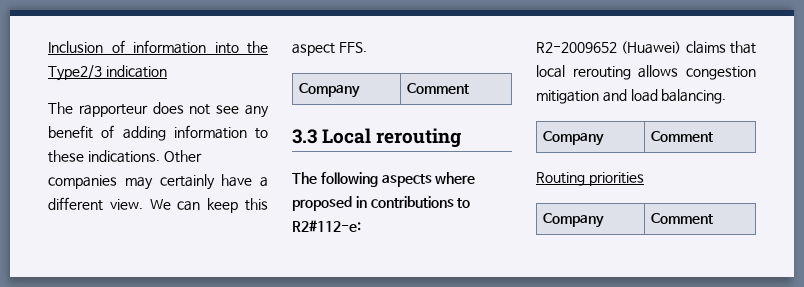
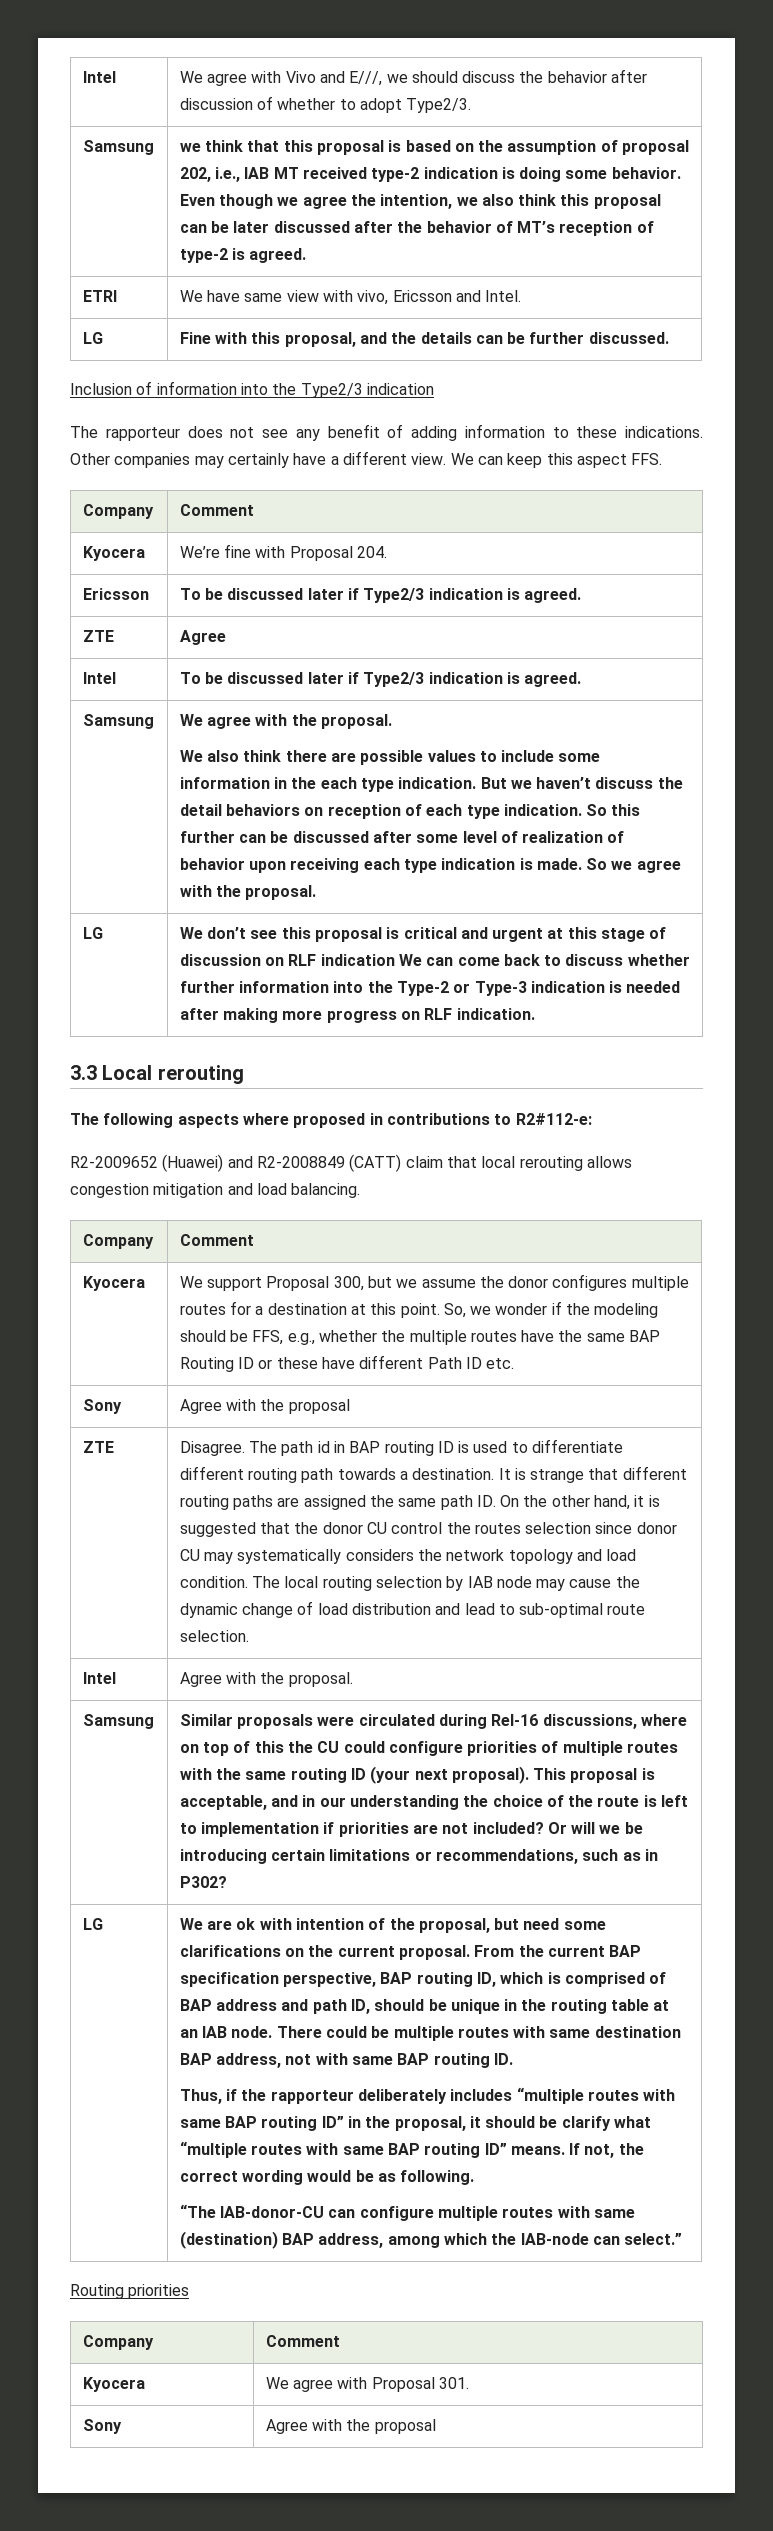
+ Intel | We agree with Vivo and E///, we should discuss the behavior after discussion of whether to adopt Type2/3.
+ Samsung | we think that this proposal is based on the assumption of proposal 202, i.e., IAB MT received type-2 indication is doing some behavior. Even though we agree the intention, we also think this proposal can be later discussed after the behavior of MT’s reception of type-2 is agreed.
+ ETRI | We have same view with vivo, Ericsson and Intel.
+ LG | Fine with this proposal, and the details can be further discussed.
+ Kyocera | We’re fine with Proposal 204.
+ Ericsson | To be discussed later if Type2/3 indication is agreed.
+ ZTE | Agree
+ Intel | To be discussed later if Type2/3 indication is agreed.
+ Samsung | We agree with the proposal.
+ We also think there are possible values to include some information in the each type indication. But we haven’t discuss the detail behaviors on reception of each type indication. So this further can be discussed after some level of realization of behavior upon receiving each type indication is made. So we agree with the proposal.
+ LG | We don’t see this proposal is critical and urgent at this stage of discussion on RLF indication We can come back to discuss whether further information into the Type-2 or Type-3 indication is needed after making more progress on RLF indication.
- R2-2009652 (Huawei) claims that local rerouting allows congestion mitigation and load balancing.
+ R2-2009652 (Huawei) and R2-2008849 (CATT) claim that local rerouting allows congestion mitigation and load balancing.
+ Kyocera | We support Proposal 300, but we assume the donor configures multiple routes for a destination at this point. So, we wonder if the modeling should be FFS, e.g., whether the multiple routes have the same BAP Routing ID or these have different Path ID etc.
+ Sony | Agree with the proposal
+ ZTE | Disagree. The path id in BAP routing ID is used to differentiate different routing path towards a destination. It is strange that different routing paths are assigned the same path ID. On the other hand, it is suggested that the donor CU control the routes selection since donor CU may systematically considers the network topology and load condition. The local routing selection by IAB node may cause the dynamic change of load distribution and lead to sub-optimal route selection.
+ Intel | Agree with the proposal.
+ Samsung | Similar proposals were circulated during Rel-16 discussions, where on top of this the CU could configure priorities of multiple routes with the same routing ID (your next proposal). This proposal is acceptable, and in our understanding the choice of the route is left to implementation if priorities are not included? Or will we be introducing certain limitations or recommendations, such as in P302?
+ LG | We are ok with intention of the proposal, but need some clarifications on the current proposal. From the current BAP specification perspective, BAP routing ID, which is comprised of BAP address and path ID, should be unique in the routing table at an IAB node. There could be multiple routes with same destination BAP address, not with same BAP routing ID.
+ Thus, if the rapporteur deliberately includes “multiple routes with same BAP routing ID” in the proposal, it should be clarify what “multiple routes with same BAP routing ID” means. If not, the correct wording would be as following.
+ “The IAB-donor-CU can configure multiple routes with same (destination) BAP address, among which the IAB-node can select.”
  Routing priorities
  Company | Comment
+ Kyocera | We agree with Proposal 301.
+ Sony | Agree with the proposal

